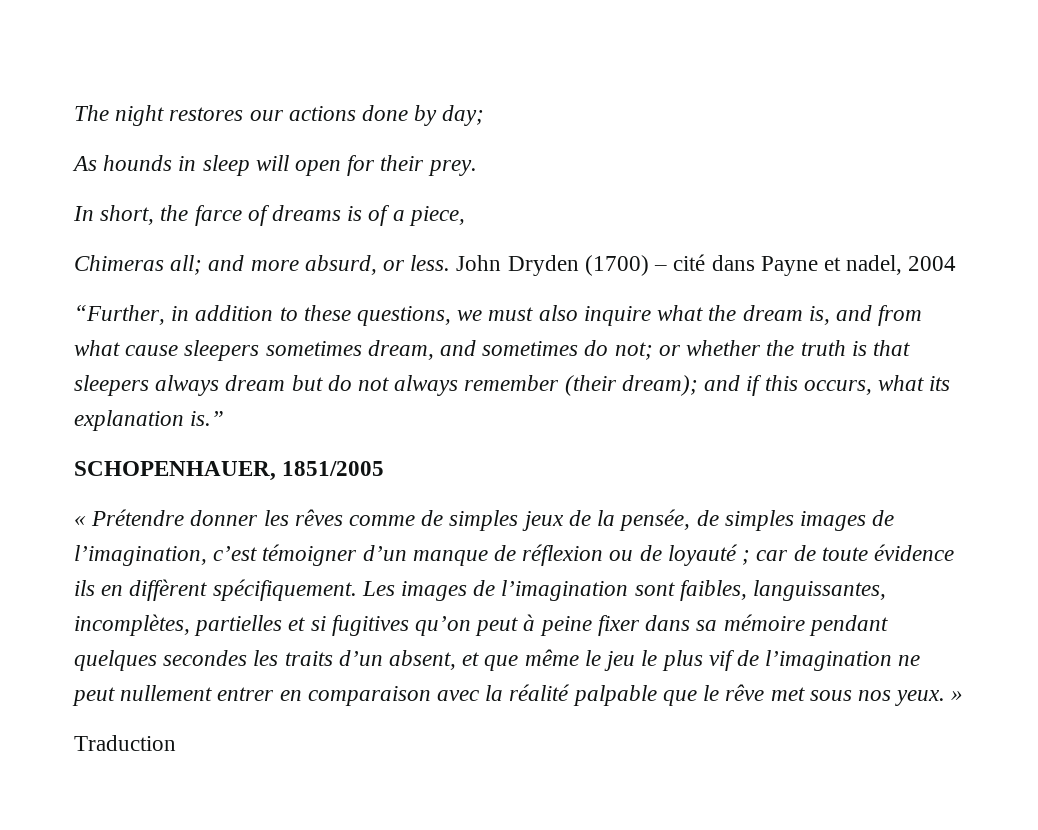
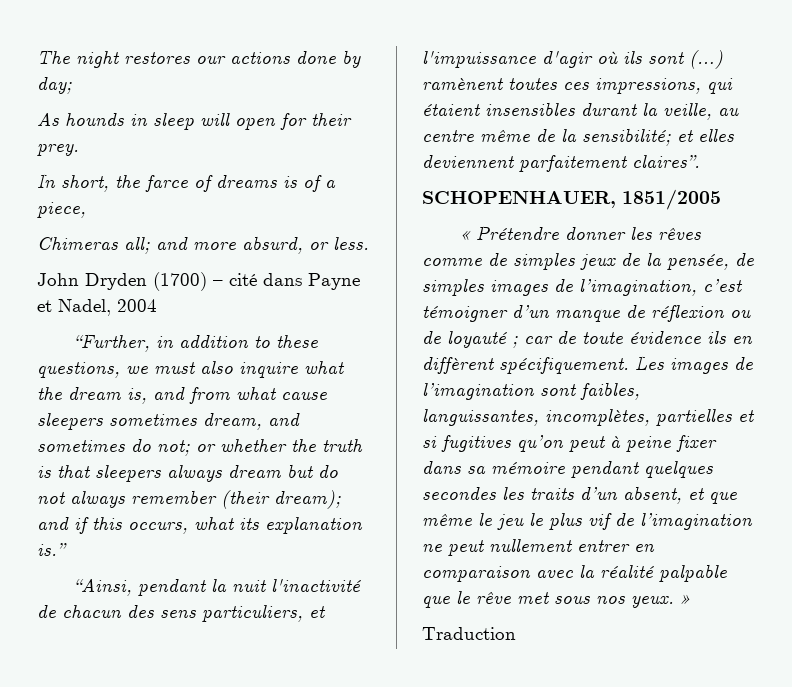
- Chimeras all; and more absurd, or less. John Dryden (1700) – cité dans Payne et nadel, 2004
+ Chimeras all; and more absurd, or less.
+ John Dryden (1700) – cité dans Payne et Nadel, 2004
+ “Ainsi, pendant la nuit l'inactivité de chacun des sens particuliers, et l'impuissance d'agir où ils sont (…) ramènent toutes ces impressions, qui étaient insensibles durant la veille, au centre même de la sensibilité; et elles deviennent parfaitement claires”.

